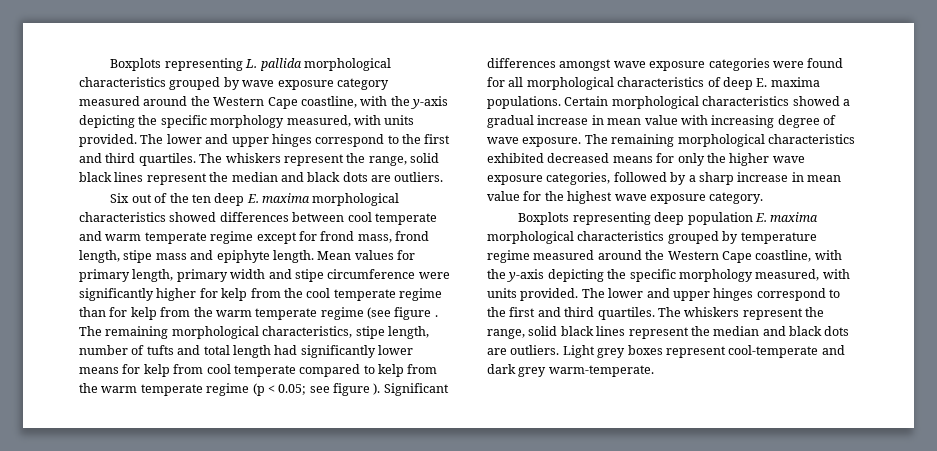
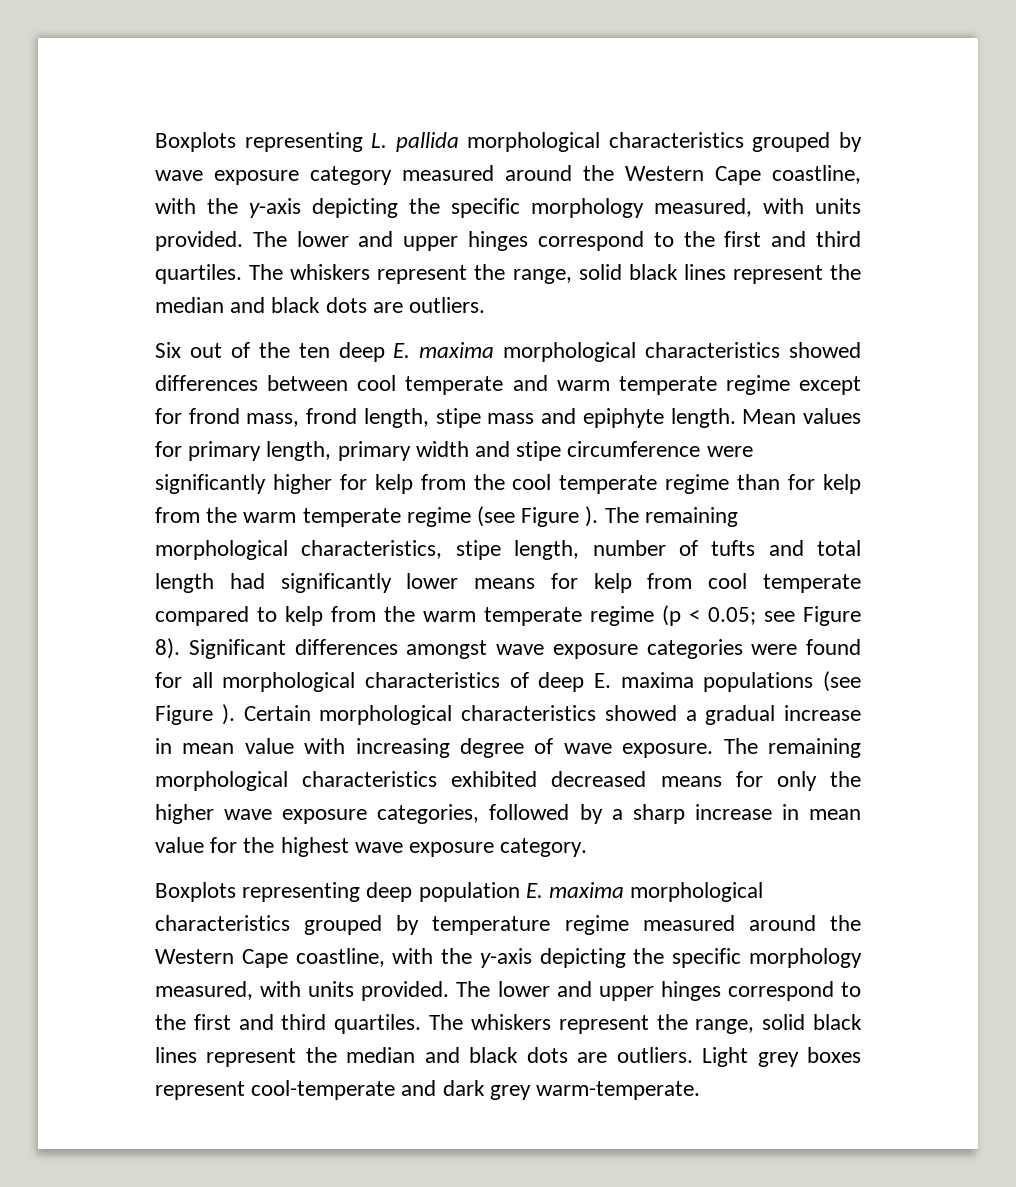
- Mean values for primary length, primary width and stipe circumference were significantly higher for kelp from the cool temperate regime than for kelp from the warm temperate regime (see figure .
+ Mean values for primary length, primary width and stipe circumference were significantly higher for kelp from the cool temperate regime than for kelp from the warm temperate regime (see Figure ).
- The remaining morphological characteristics, stipe length, number of tufts and total length had significantly lower means for kelp from cool temperate compared to kelp from the warm temperate regime (p < 0.05; see figure ).
+ The remaining morphological characteristics, stipe length, number of tufts and total length had significantly lower means for kelp from cool temperate compared to kelp from the warm temperate regime (p < 0.05; see Figure 8).
- Significant differences amongst wave exposure categories were found for all morphological characteristics of deep E. maxima populations.
+ Significant differences amongst wave exposure categories were found for all morphological characteristics of deep E. maxima populations (see Figure ).

